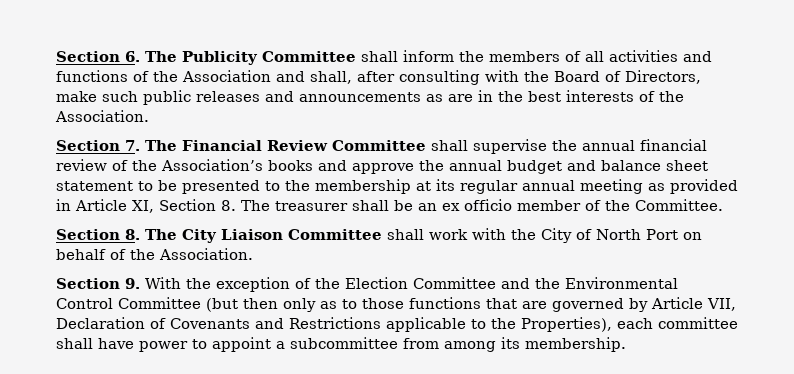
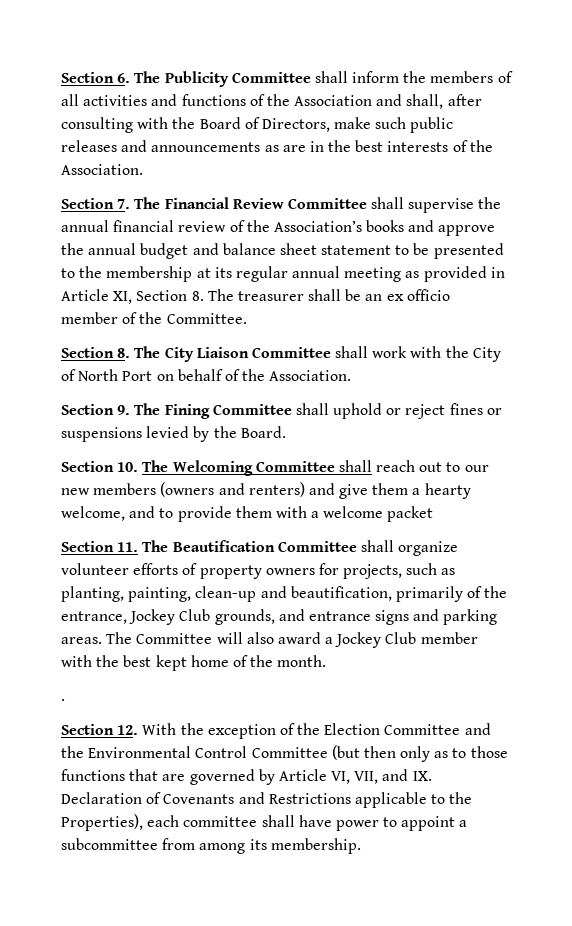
- Section 9. With the exception of the Election Committee and the Environmental Control Committee (but then only as to those functions that are governed by Article VII, Declaration of Covenants and Restrictions applicable to the Properties), each committee shall have power to appoint a subcommittee from among its membership.
+ Section 9. The Fining Committee shall uphold or reject fines or suspensions levied by the Board.
+ Section 10. The Welcoming Committee shall reach out to our new members (owners and renters) and give them a hearty welcome, and to provide them with a welcome packet
+ Section 11. The Beautification Committee shall organize volunteer efforts of property owners for projects, such as planting, painting, clean-up and beautification, primarily of the entrance, Jockey Club grounds, and entrance signs and parking areas. The Committee will also award a Jockey Club member with the best kept home of the month.
+ .
+ Section 12. With the exception of the Election Committee and the Environmental Control Committee (but then only as to those functions that are governed by Article VI, VII, and IX. Declaration of Covenants and Restrictions applicable to the Properties), each committee shall have power to appoint a subcommittee from among its membership.

